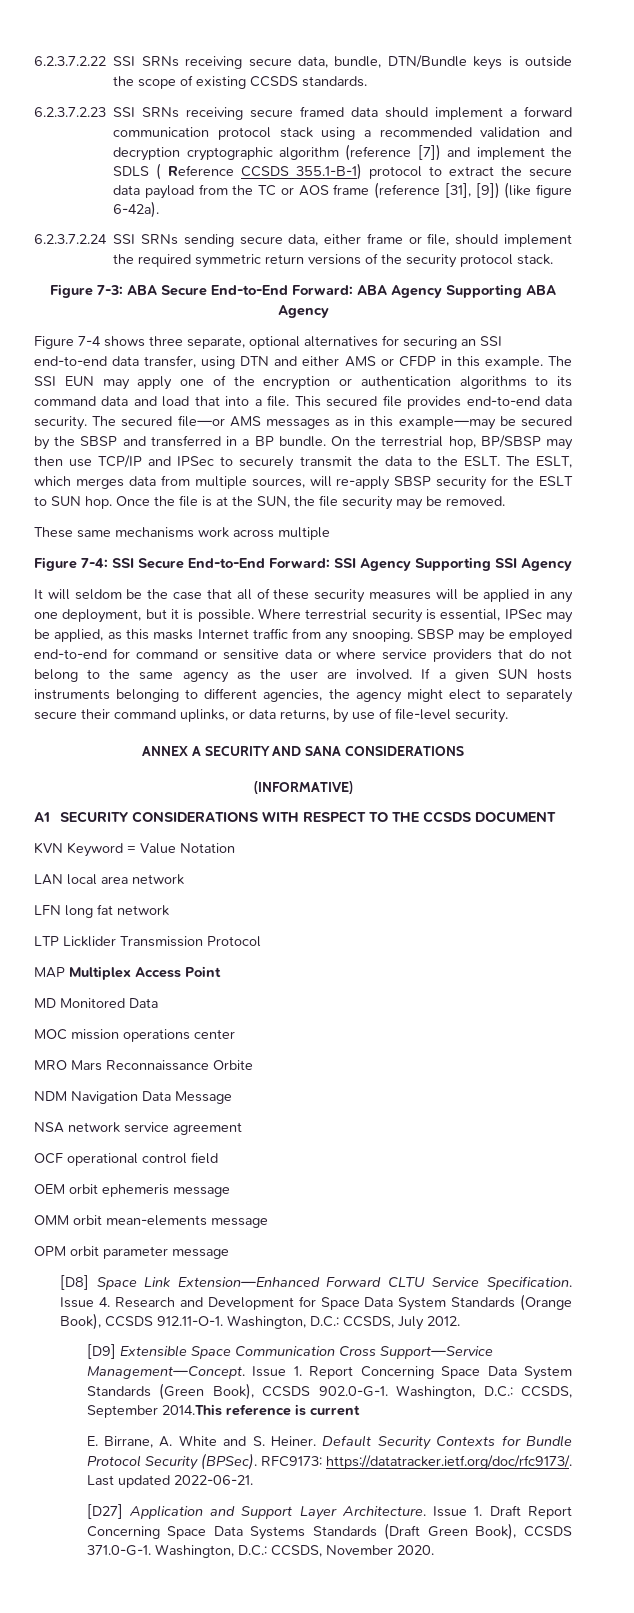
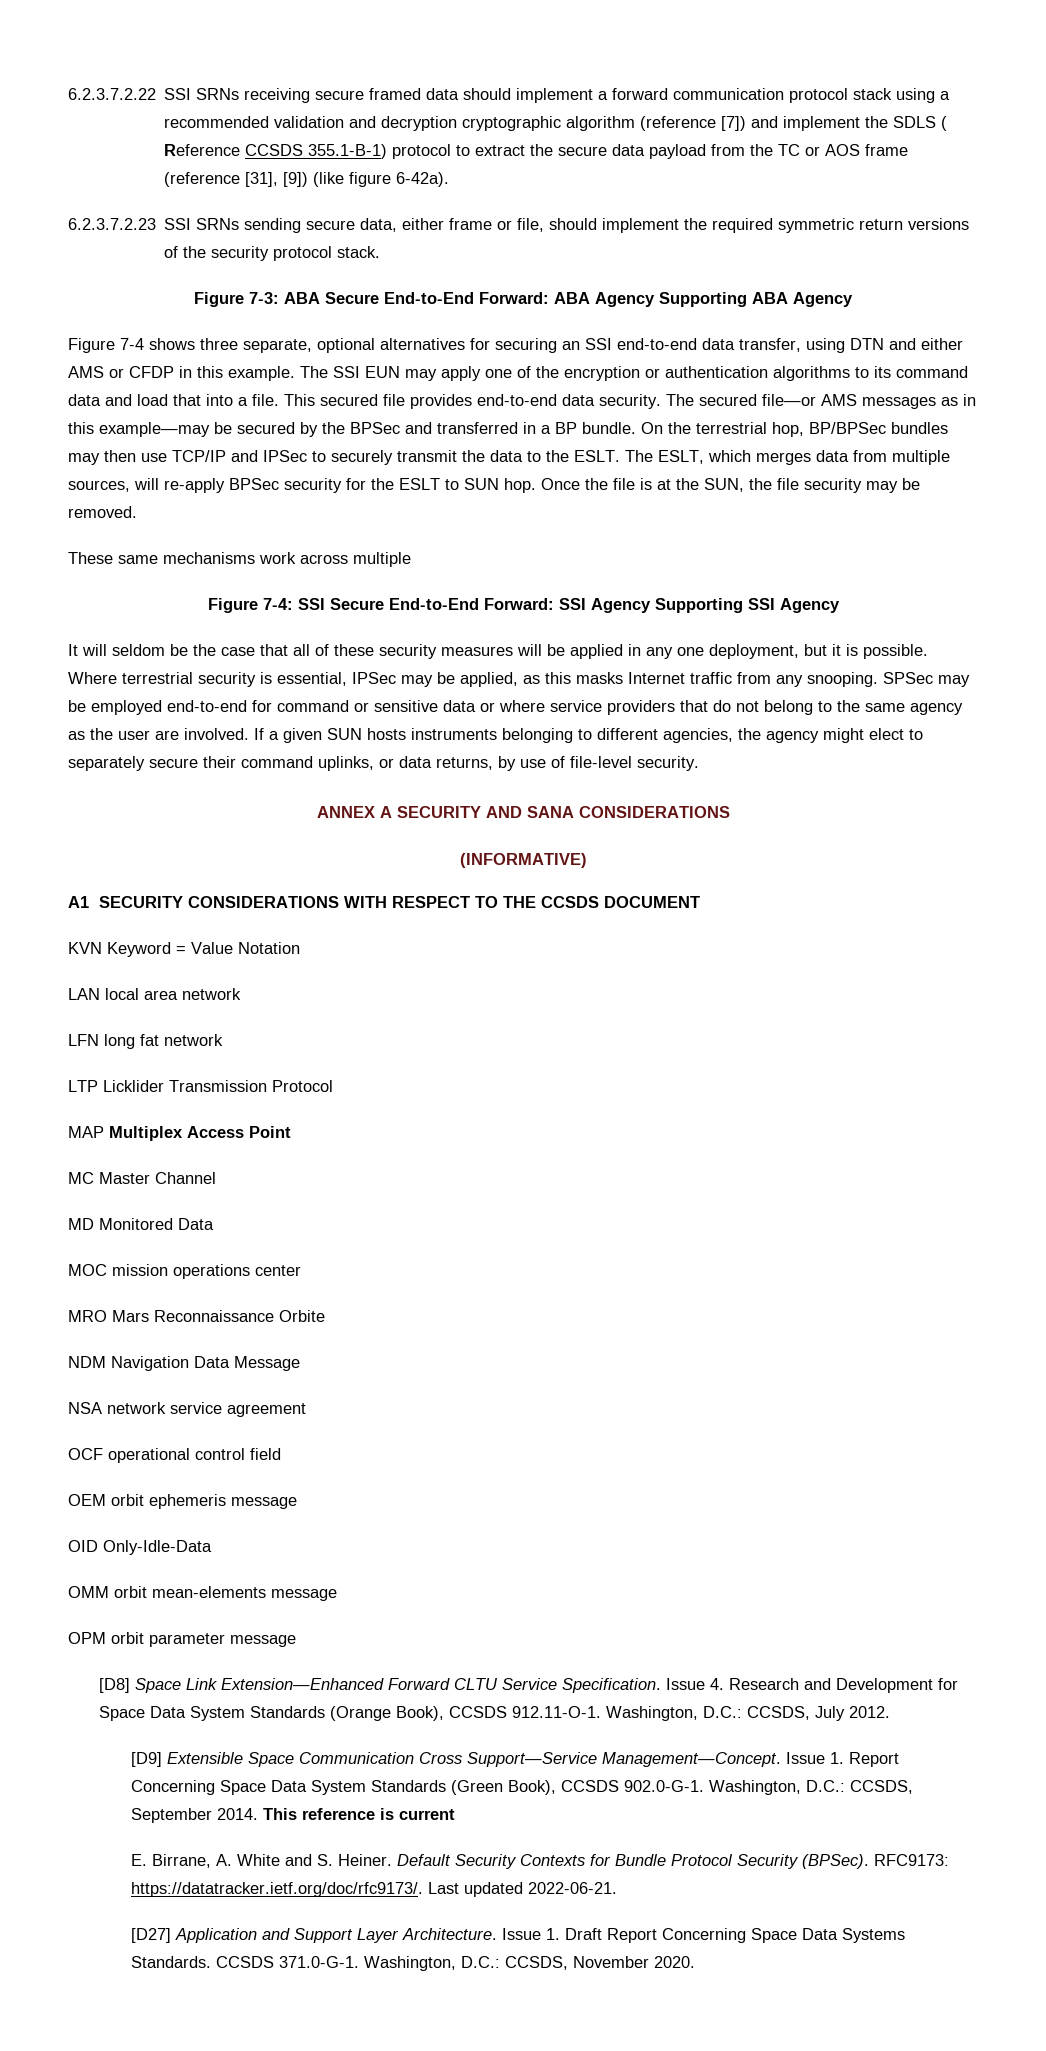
- 6.2.3.7.2.22 SSI SRNs receiving secure data, bundle, DTN/Bundle keys is outside the scope of existing CCSDS standards.
- 6.2.3.7.2.23 SSI SRNs receiving secure framed data should implement a forward communication protocol stack using a recommended validation and decryption cryptographic algorithm (reference [7]) and implement the SDLS ( Reference CCSDS 355.1-B-1) protocol to extract the secure data payload from the TC or AOS frame (reference [31], [9]) (like figure 6-42a).
+ 6.2.3.7.2.22 SSI SRNs receiving secure framed data should implement a forward communication protocol stack using a recommended validation and decryption cryptographic algorithm (reference [7]) and implement the SDLS ( Reference CCSDS 355.1-B-1) protocol to extract the secure data payload from the TC or AOS frame (reference [31], [9]) (like figure 6-42a).
- 6.2.3.7.2.24 SSI SRNs sending secure data, either frame or file, should implement the required symmetric return versions of the security protocol stack.
+ 6.2.3.7.2.23 SSI SRNs sending secure data, either frame or file, should implement the required symmetric return versions of the security protocol stack.
- The secured file—or AMS messages as in this example—may be secured by the SBSP and transferred in a BP bundle.
+ The secured file—or AMS messages as in this example—may be secured by the BPSec and transferred in a BP bundle.
- On the terrestrial hop, BP/SBSP may then use TCP/IP and IPSec to securely transmit the data to the ESLT.
+ On the terrestrial hop, BP/BPSec bundles may then use TCP/IP and IPSec to securely transmit the data to the ESLT.
- The ESLT, which merges data from multiple sources, will re-apply SBSP security for the ESLT to SUN hop.
+ The ESLT, which merges data from multiple sources, will re-apply BPSec security for the ESLT to SUN hop.
- SBSP may be employed end-to-end for command or sensitive data or where service providers that do not belong to the same agency as the user are involved.
+ SPSec may be employed end-to-end for command or sensitive data or where service providers that do not belong to the same agency as the user are involved.
+ MC Master Channel
+ OID Only-Idle-Data
- Issue 1. Report Concerning Space Data System Standards (Green Book), CCSDS 902.0-G-1. Washington, D.C.: CCSDS, September 2014.This reference is current
+ Issue 1. Report Concerning Space Data System Standards (Green Book), CCSDS 902.0-G-1. Washington, D.C.: CCSDS, September 2014. This reference is current
- Issue 1. Draft Report Concerning Space Data Systems Standards (Draft Green Book), CCSDS 371.0-G-1. Washington, D.C.: CCSDS, November 2020.
+ Issue 1. Draft Report Concerning Space Data Systems Standards. CCSDS 371.0-G-1. Washington, D.C.: CCSDS, November 2020.

